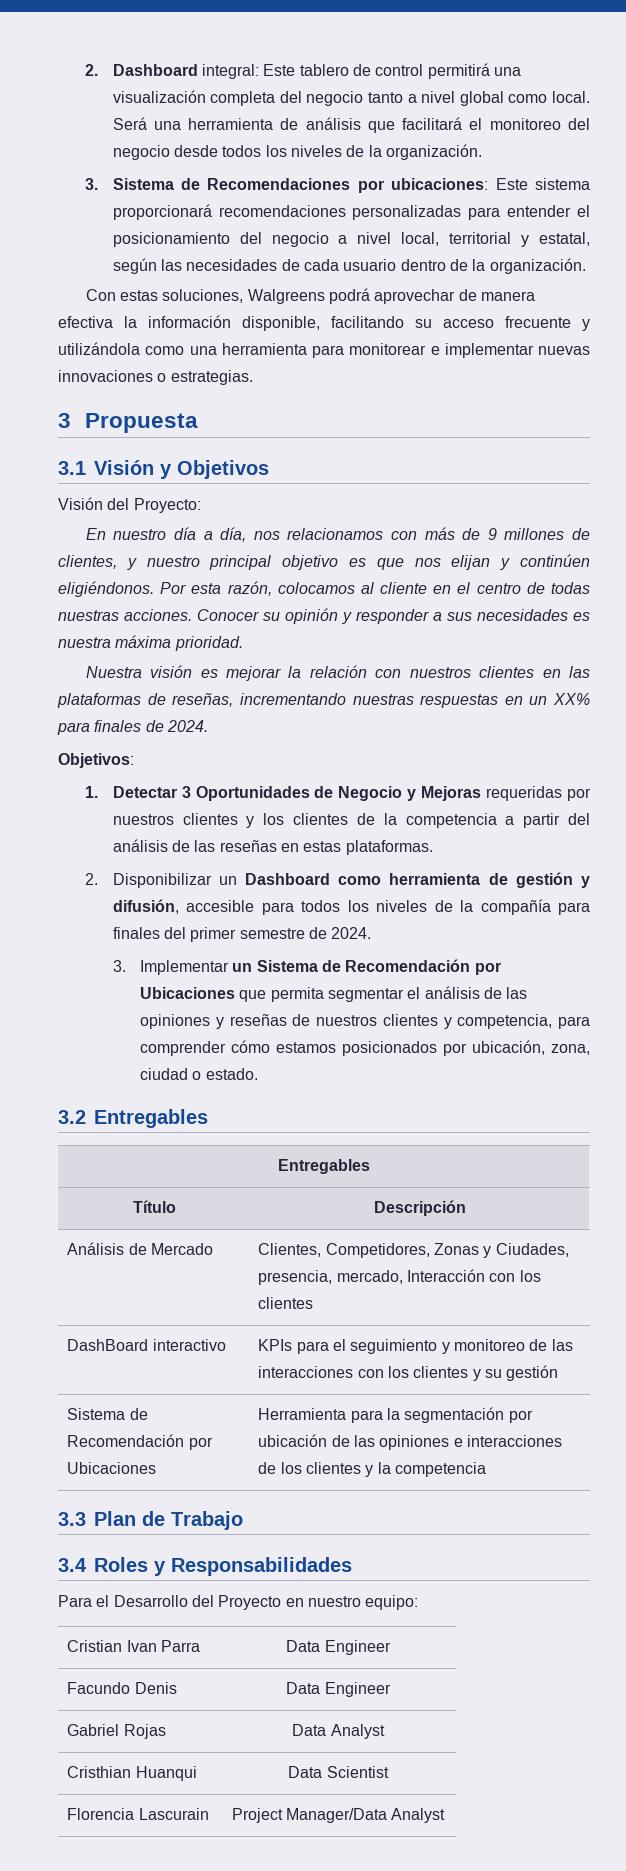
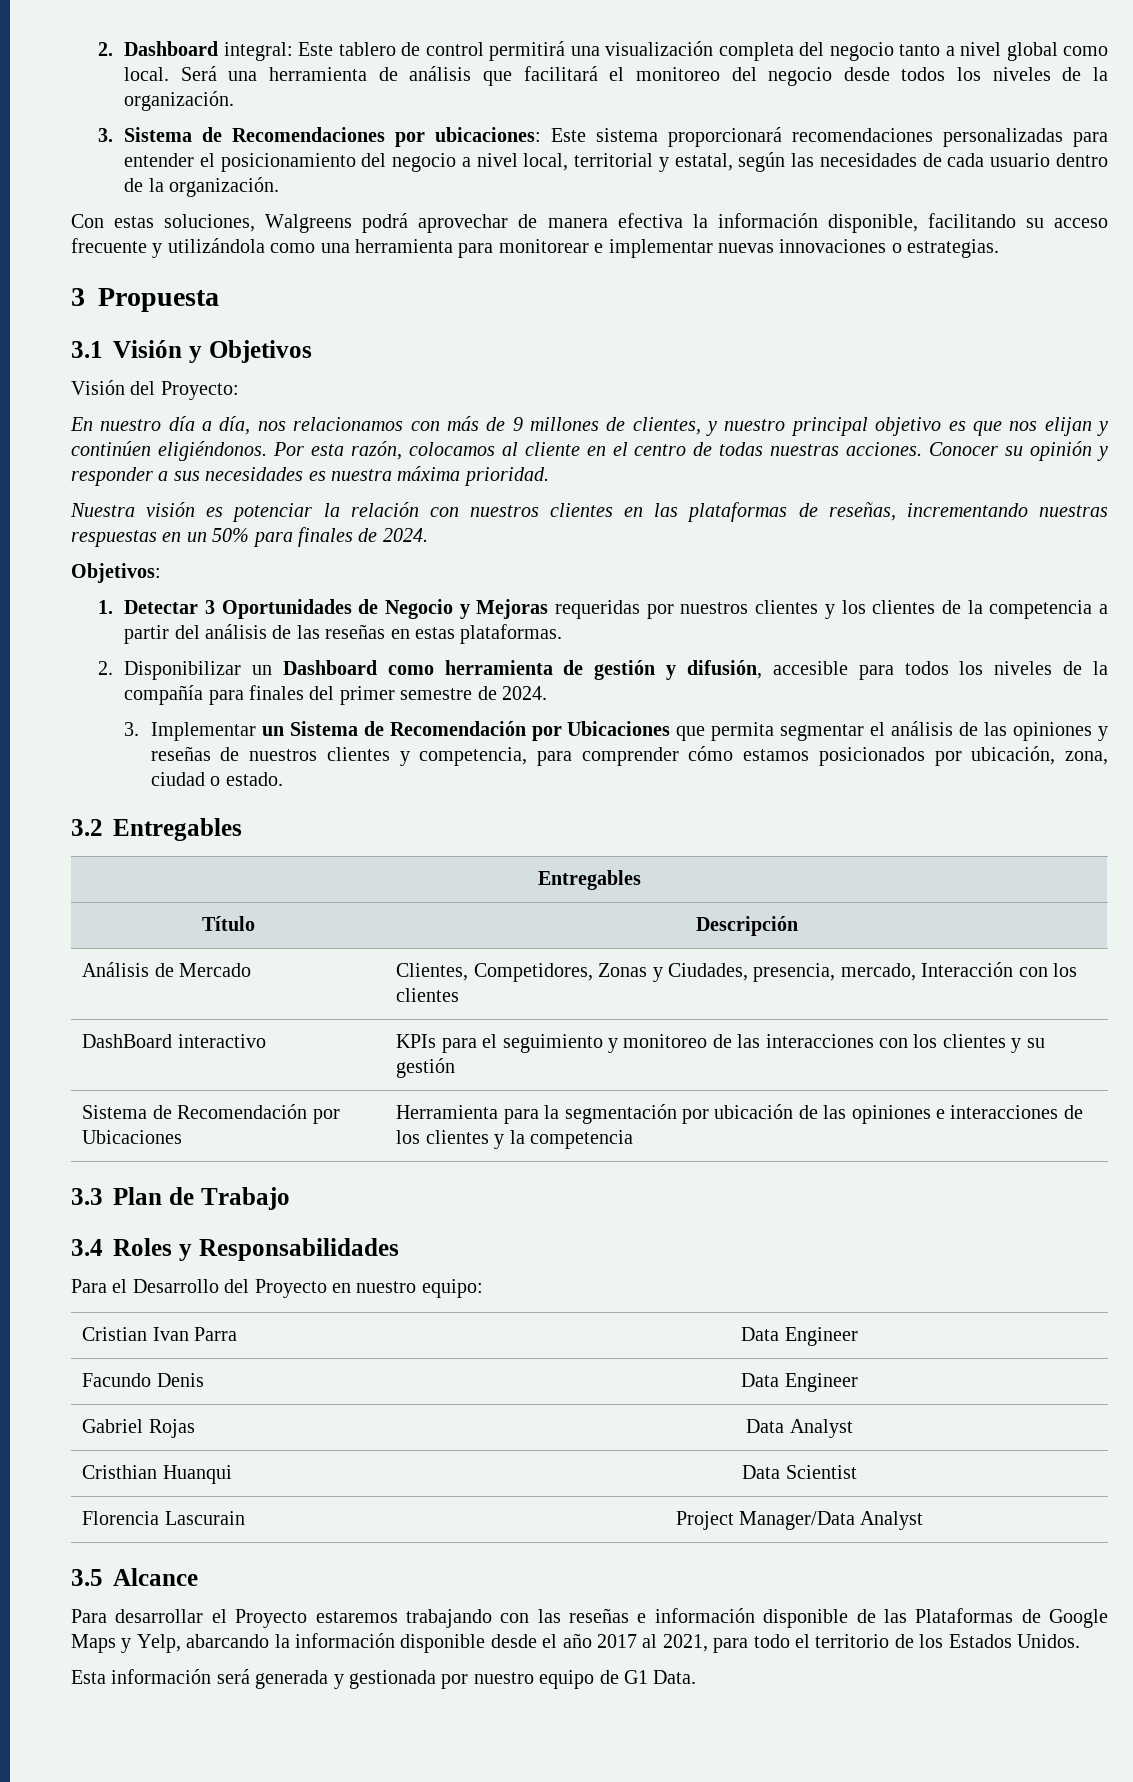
- Nuestra visión es mejorar la relación con nuestros clientes en las plataformas de reseñas, incrementando nuestras respuestas en un XX% para finales de 2024.
+ Nuestra visión es potenciar la relación con nuestros clientes en las plataformas de reseñas, incrementando nuestras respuestas en un 50% para finales de 2024.
+ 3.5 Alcance
+ Para desarrollar el Proyecto estaremos trabajando con las reseñas e información disponible de las Plataformas de Google Maps y Yelp, abarcando la información disponible desde el año 2017 al 2021, para todo el territorio de los Estados Unidos.
+ Esta información será generada y gestionada por nuestro equipo de G1 Data.

